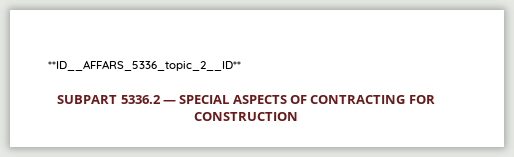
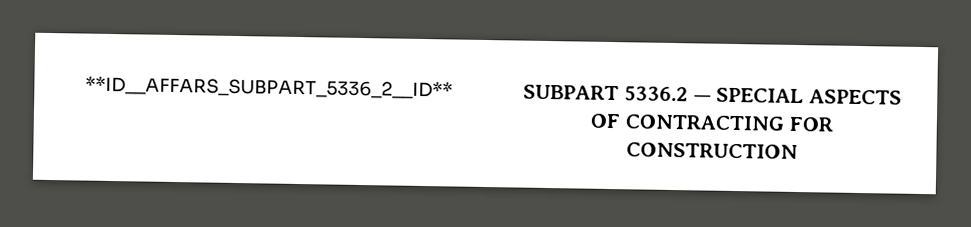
- **ID__AFFARS_5336_topic_2__ID**
+ **ID__AFFARS_SUBPART_5336_2__ID**

